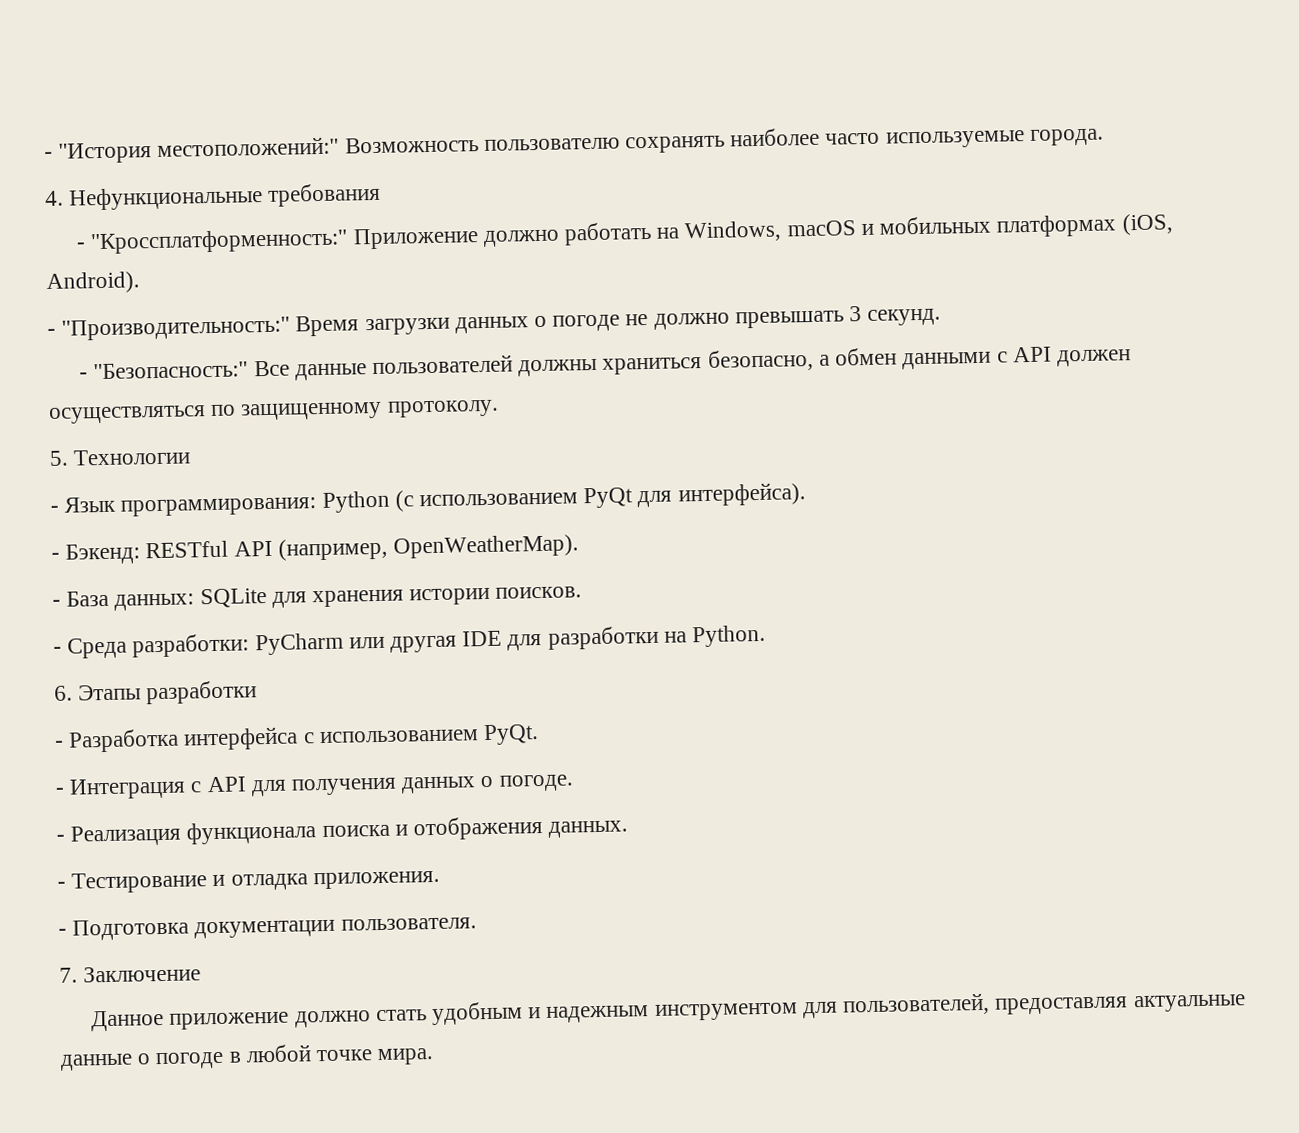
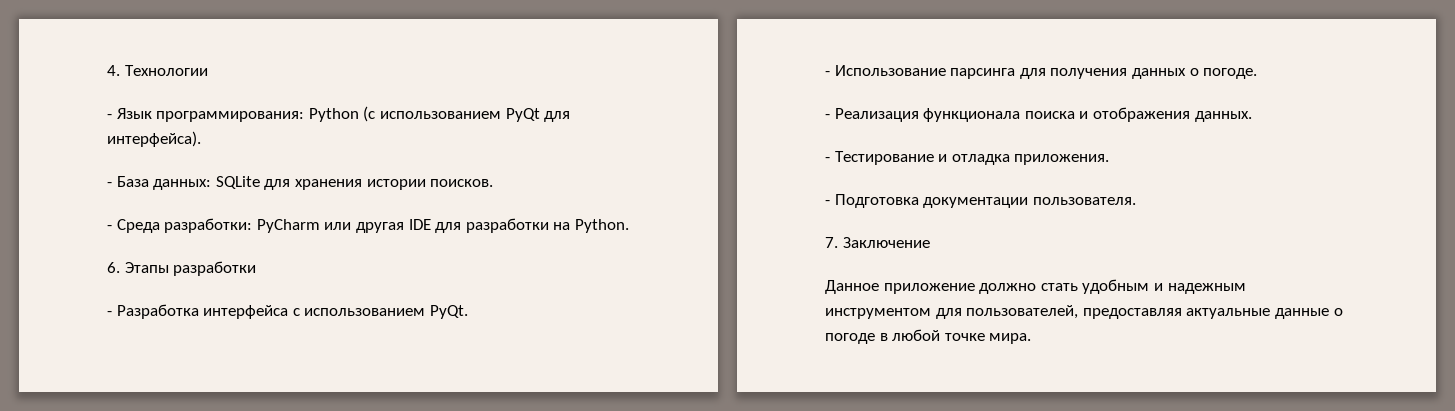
- - "История местоположений:" Возможность пользователю сохранять наиболее часто используемые города.
- 4. Нефункциональные требования
- - "Кроссплатформенность:" Приложение должно работать на Windows, macOS и мобильных платформах (iOS, Android).
- - "Производительность:" Время загрузки данных о погоде не должно превышать 3 секунд.
- - "Безопасность:" Все данные пользователей должны храниться безопасно, а обмен данными с API должен осуществляться по защищенному протоколу.
- 5. Технологии
+ 4. Технологии
- - Бэкенд: RESTful API (например, OpenWeatherMap).
- - Интеграция с API для получения данных о погоде.
+ - Использование парсинга для получения данных о погоде.

